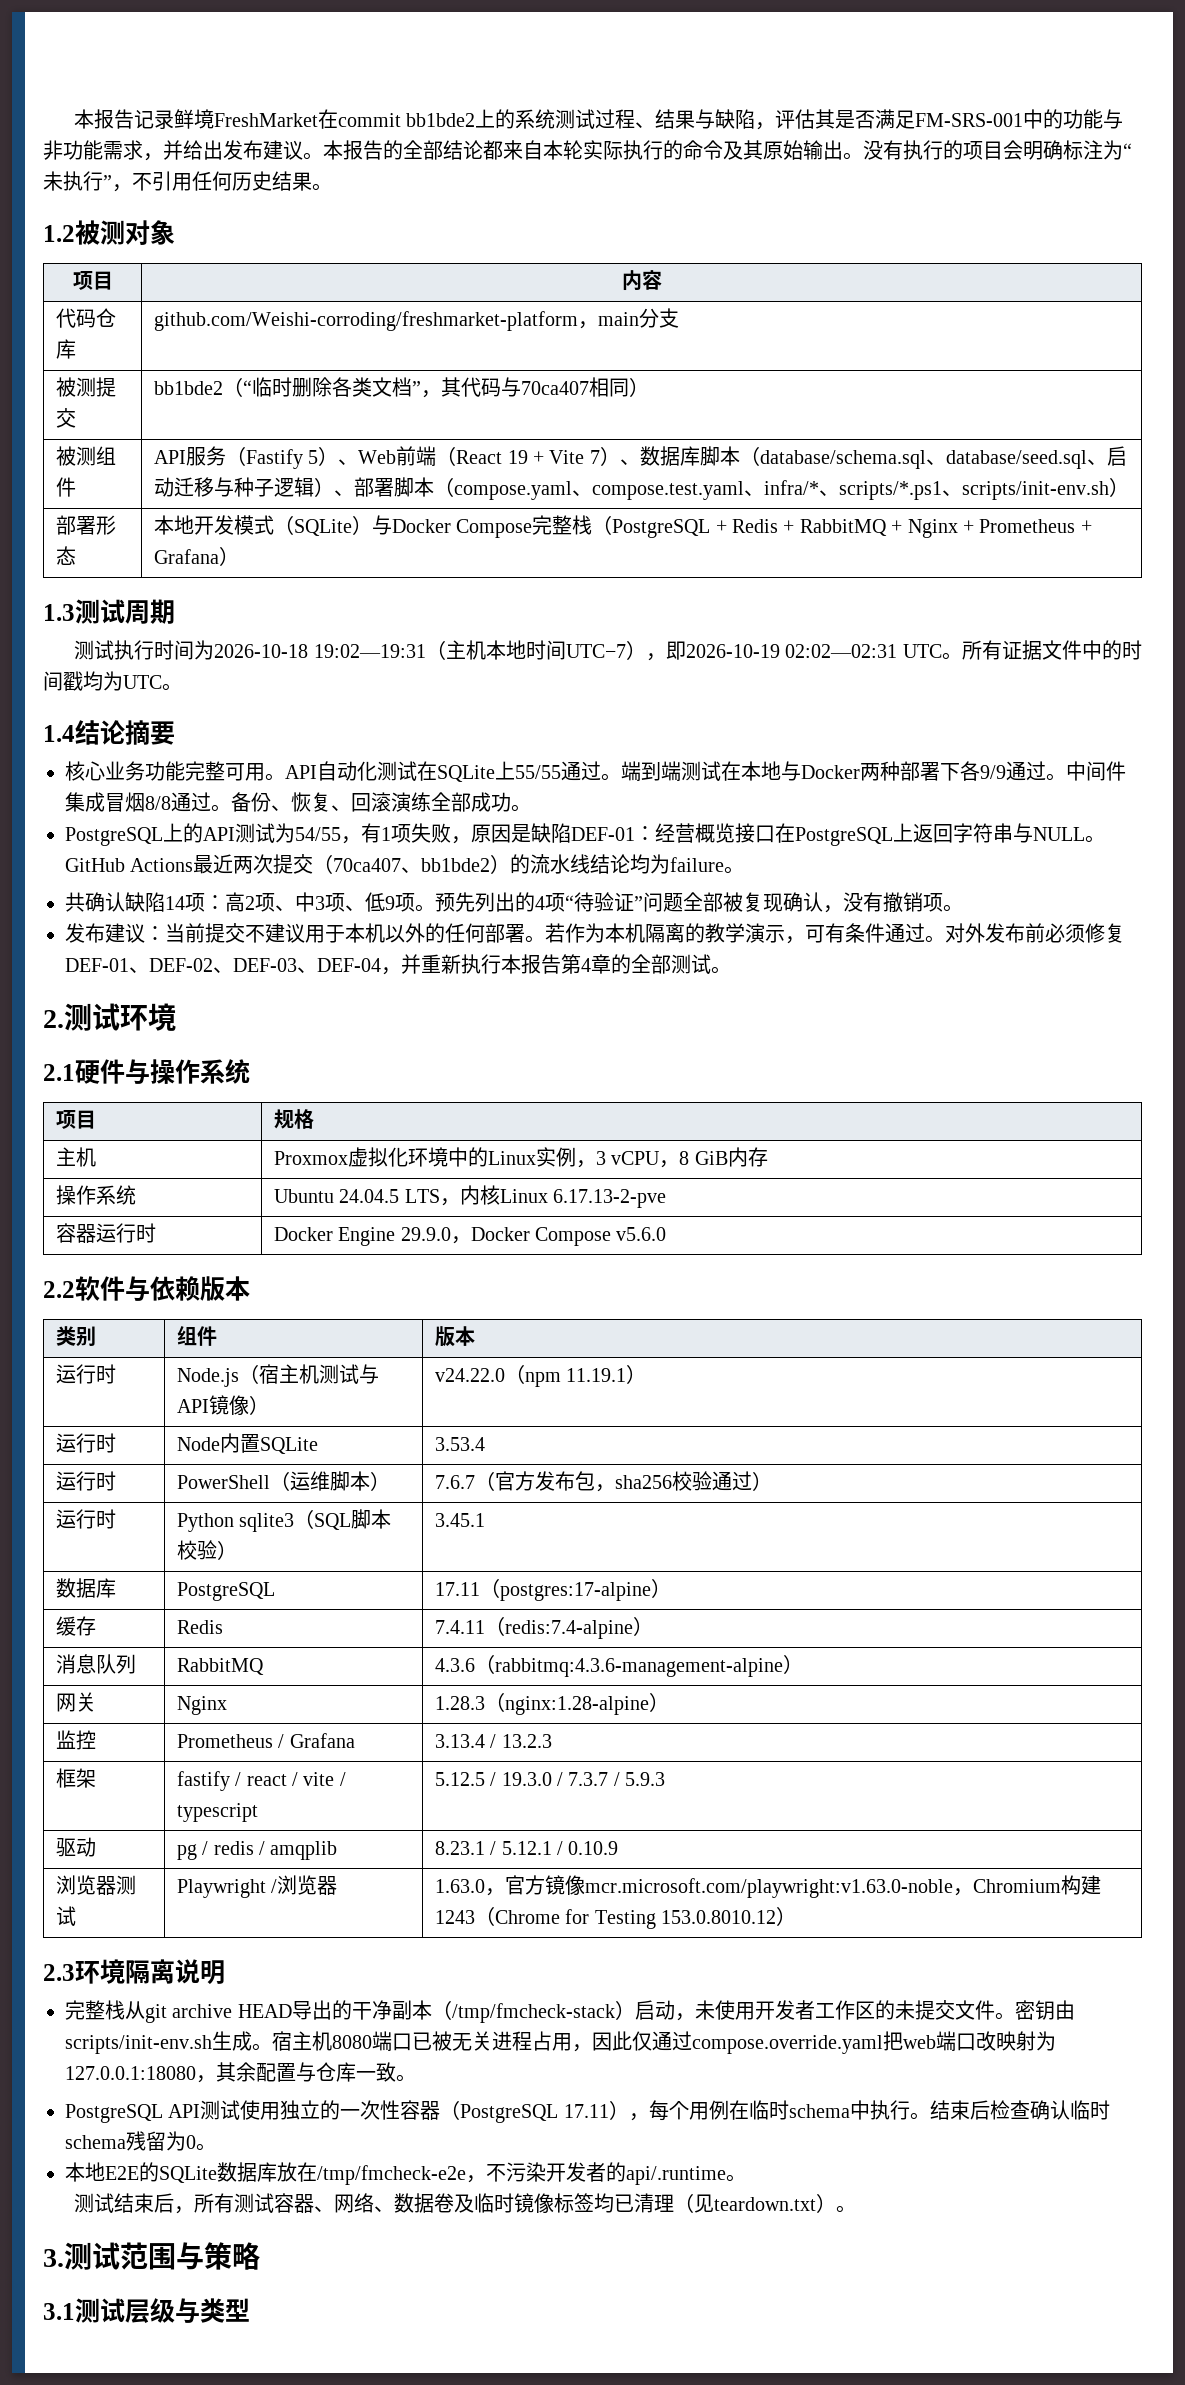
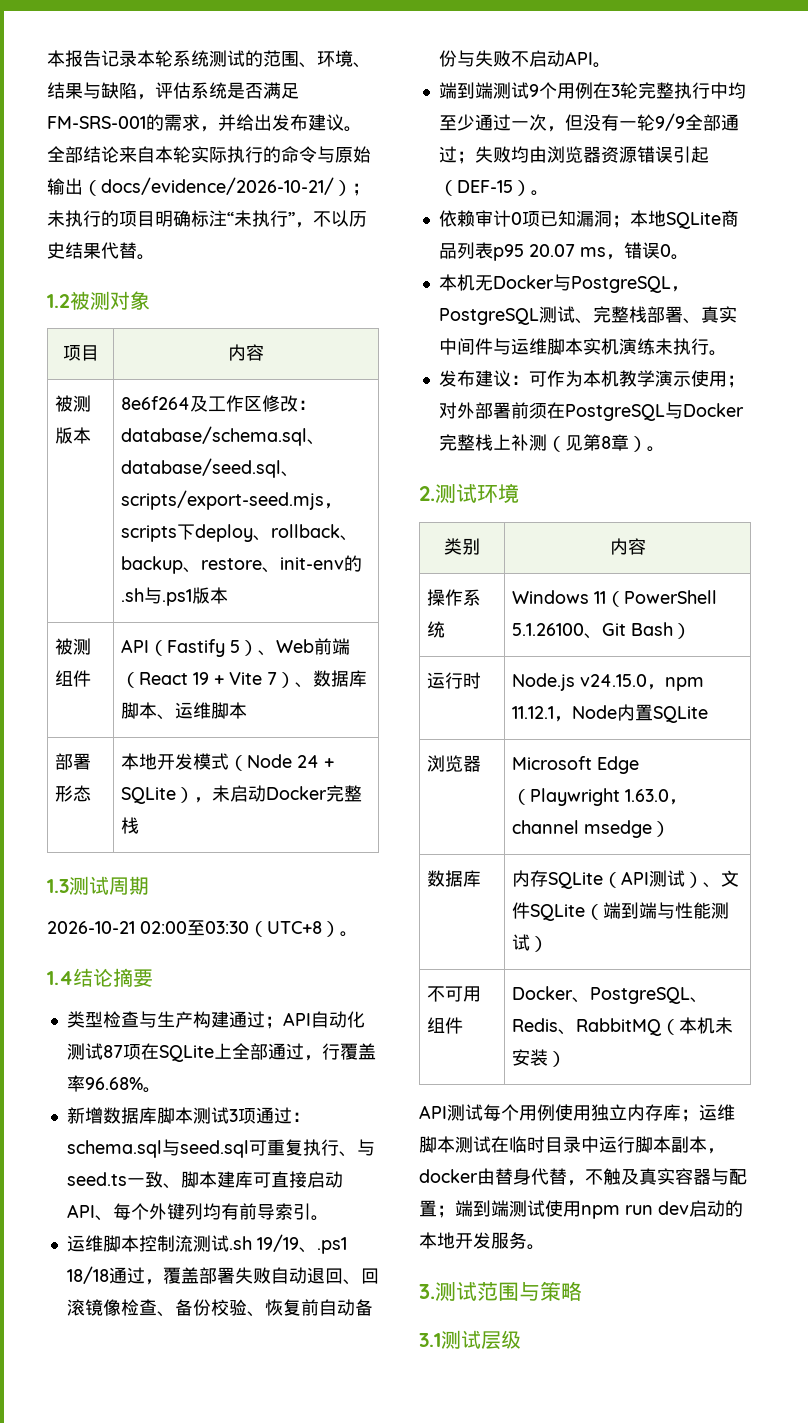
- 本报告记录鲜境FreshMarket在commit bb1bde2上的系统测试过程、结果与缺陷，评估其是否满足FM-SRS-001中的功能与非功能需求，并给出发布建议。
+ 本报告记录本轮系统测试的范围、环境、结果与缺陷，评估系统是否满足FM-SRS-001的需求，并给出发布建议。
- 本报告的全部结论都来自本轮实际执行的命令及其原始输出。没有执行的项目会明确标注为“未执行”，不引用任何历史结果。
+ 全部结论来自本轮实际执行的命令与原始输出（docs/evidence/2026-10-21/）；未执行的项目明确标注“未执行”，不以历史结果代替。
- 代码仓库 | github.com/Weishi-corroding/freshmarket-platform，main分支
- 被测提交 | bb1bde2（“临时删除各类文档”，其代码与70ca407相同）
+ 被测版本 | 8e6f264及工作区修改：database/schema.sql、database/seed.sql、scripts/export-seed.mjs，scripts下deploy、rollback、backup、restore、init-env的.sh与.ps1版本
- 被测组件 | API服务（Fastify 5）、Web前端（React 19 + Vite 7）、数据库脚本（database/schema.sql、database/seed.sql、启动迁移与种子逻辑）、部署脚本（compose.yaml、compose.test.yaml、infra/*、scripts/*.ps1、scripts/init-env.sh）
+ 被测组件 | API（Fastify 5）、Web前端（React 19 + Vite 7）、数据库脚本、运维脚本
- 部署形态 | 本地开发模式（SQLite）与Docker Compose完整栈（PostgreSQL + Redis + RabbitMQ + Nginx + Prometheus + Grafana）
+ 部署形态 | 本地开发模式（Node 24 + SQLite），未启动Docker完整栈
  1.3测试周期
- 测试执行时间为2026-10-18 19:02—19:31（主机本地时间UTC−7），即2026-10-19 02:02—02:31 UTC。所有证据文件中的时间戳均为UTC。
+ 2026-10-21 02:00至03:30（UTC+8）。
  1.4结论摘要
- 核心业务功能完整可用。API自动化测试在SQLite上55/55通过。端到端测试在本地与Docker两种部署下各9/9通过。中间件集成冒烟8/8通过。备份、恢复、回滚演练全部成功。
- PostgreSQL上的API测试为54/55，有1项失败，原因是缺陷DEF-01：经营概览接口在PostgreSQL上返回字符串与NULL。GitHub Actions最近两次提交（70ca407、bb1bde2）的流水线结论均为failure。
- 共确认缺陷14项：高2项、中3项、低9项。预先列出的4项“待验证”问题全部被复现确认，没有撤销项。
- 发布建议：当前提交不建议用于本机以外的任何部署。若作为本机隔离的教学演示，可有条件通过。对外发布前必须修复DEF-01、DEF-02、DEF-03、DEF-04，并重新执行本报告第4章的全部测试。
+ 类型检查与生产构建通过；API自动化测试87项在SQLite上全部通过，行覆盖率96.68%。
+ 新增数据库脚本测试3项通过：schema.sql与seed.sql可重复执行、与seed.ts一致、脚本建库可直接启动API、每个外键列均有前导索引。
+ 运维脚本控制流测试.sh 19/19、.ps1 18/18通过，覆盖部署失败自动退回、回滚镜像检查、备份校验、恢复前自动备份与失败不启动API。
+ 端到端测试9个用例在3轮完整执行中均至少通过一次，但没有一轮9/9全部通过；失败均由浏览器资源错误引起（DEF-15）。
+ 依赖审计0项已知漏洞；本地SQLite商品列表p95 20.07 ms，错误0。
+ 本机无Docker与PostgreSQL，PostgreSQL测试、完整栈部署、真实中间件与运维脚本实机演练未执行。
+ 发布建议：可作为本机教学演示使用；对外部署前须在PostgreSQL与Docker完整栈上补测（见第8章）。
  2.测试环境
- 2.1硬件与操作系统
- 项目 | 规格
- 主机 | Proxmox虚拟化环境中的Linux实例，3 vCPU，8 GiB内存
- 操作系统 | Ubuntu 24.04.5 LTS，内核Linux 6.17.13-2-pve
- 容器运行时 | Docker Engine 29.9.0，Docker Compose v5.6.0
- 2.2软件与依赖版本
- 类别 | 组件 | 版本
- 运行时 | Node.js（宿主机测试与API镜像） | v24.22.0（npm 11.19.1）
- 运行时 | Node内置SQLite | 3.53.4
- 运行时 | PowerShell（运维脚本） | 7.6.7（官方发布包，sha256校验通过）
- 运行时 | Python sqlite3（SQL脚本校验） | 3.45.1
- 数据库 | PostgreSQL | 17.11（postgres:17-alpine）
- 缓存 | Redis | 7.4.11（redis:7.4-alpine）
- 消息队列 | RabbitMQ | 4.3.6（rabbitmq:4.3.6-management-alpine）
- 网关 | Nginx | 1.28.3（nginx:1.28-alpine）
- 监控 | Prometheus / Grafana | 3.13.4 / 13.2.3
- 框架 | fastify / react / vite / typescript | 5.12.5 / 19.3.0 / 7.3.7 / 5.9.3
- 驱动 | pg / redis / amqplib | 8.23.1 / 5.12.1 / 0.10.9
- 浏览器测试 | Playwright /浏览器 | 1.63.0，官方镜像mcr.microsoft.com/playwright:v1.63.0-noble，Chromium构建1243（Chrome for Testing 153.0.8010.12）
- 2.3环境隔离说明
- 完整栈从git archive HEAD导出的干净副本（/tmp/fmcheck-stack）启动，未使用开发者工作区的未提交文件。密钥由scripts/init-env.sh生成。宿主机8080端口已被无关进程占用，因此仅通过compose.override.yaml把web端口改映射为127.0.0.1:18080，其余配置与仓库一致。
- PostgreSQL API测试使用独立的一次性容器（PostgreSQL 17.11），每个用例在临时schema中执行。结束后检查确认临时schema残留为0。
- 本地E2E的SQLite数据库放在/tmp/fmcheck-e2e，不污染开发者的api/.runtime。
- 测试结束后，所有测试容器、网络、数据卷及临时镜像标签均已清理（见teardown.txt）。
+ 类别 | 内容
+ 操作系统 | Windows 11（PowerShell 5.1.26100、Git Bash）
+ 运行时 | Node.js v24.15.0，npm 11.12.1，Node内置SQLite
+ 浏览器 | Microsoft Edge（Playwright 1.63.0，channel msedge）
+ 数据库 | 内存SQLite（API测试）、文件SQLite（端到端与性能测试）
+ 不可用组件 | Docker、PostgreSQL、Redis、RabbitMQ（本机未安装）
+ API测试每个用例使用独立内存库；运维脚本测试在临时目录中运行脚本副本，docker由替身代替，不触及真实容器与配置；端到端测试使用npm run dev启动的本地开发服务。
- 3.1测试层级与类型
+ 3.1测试层级

